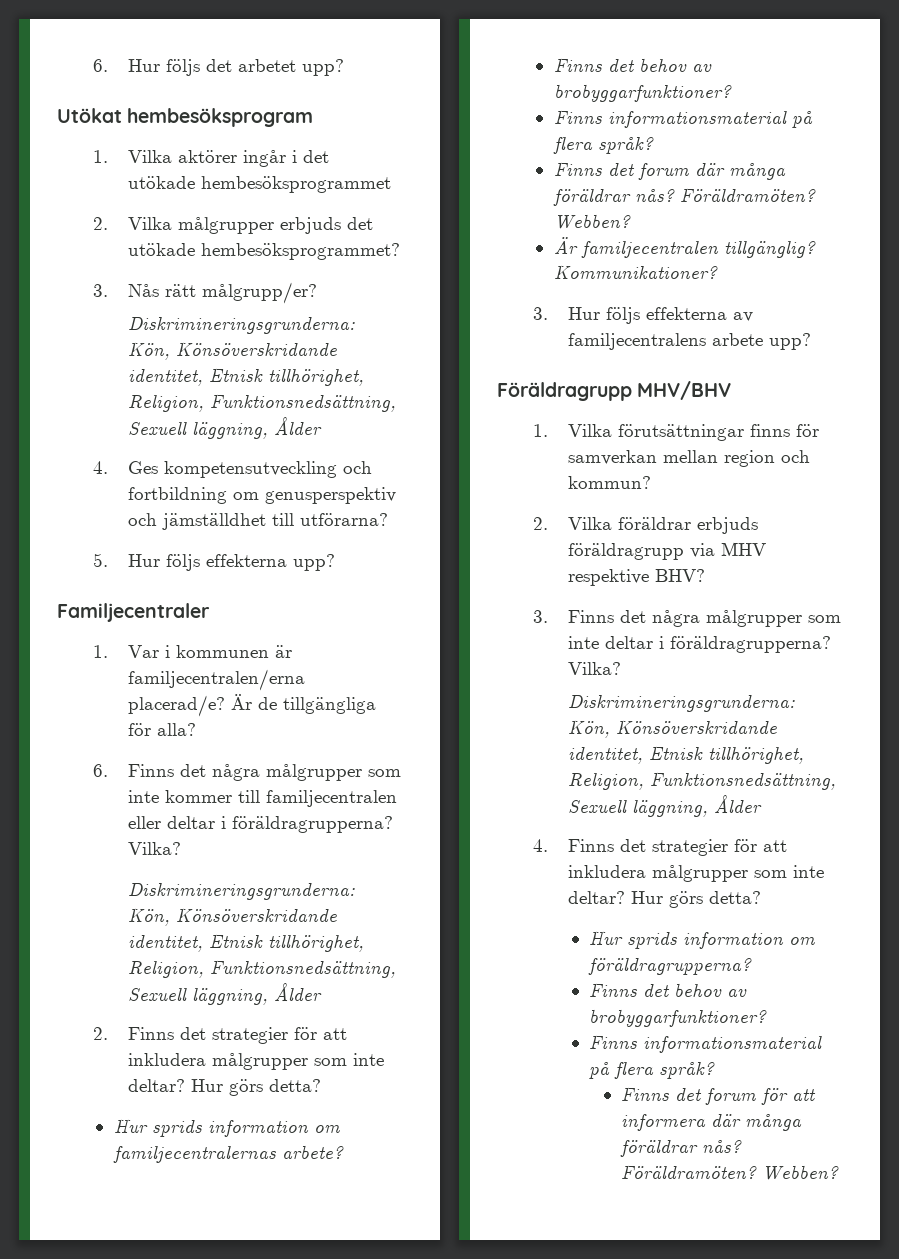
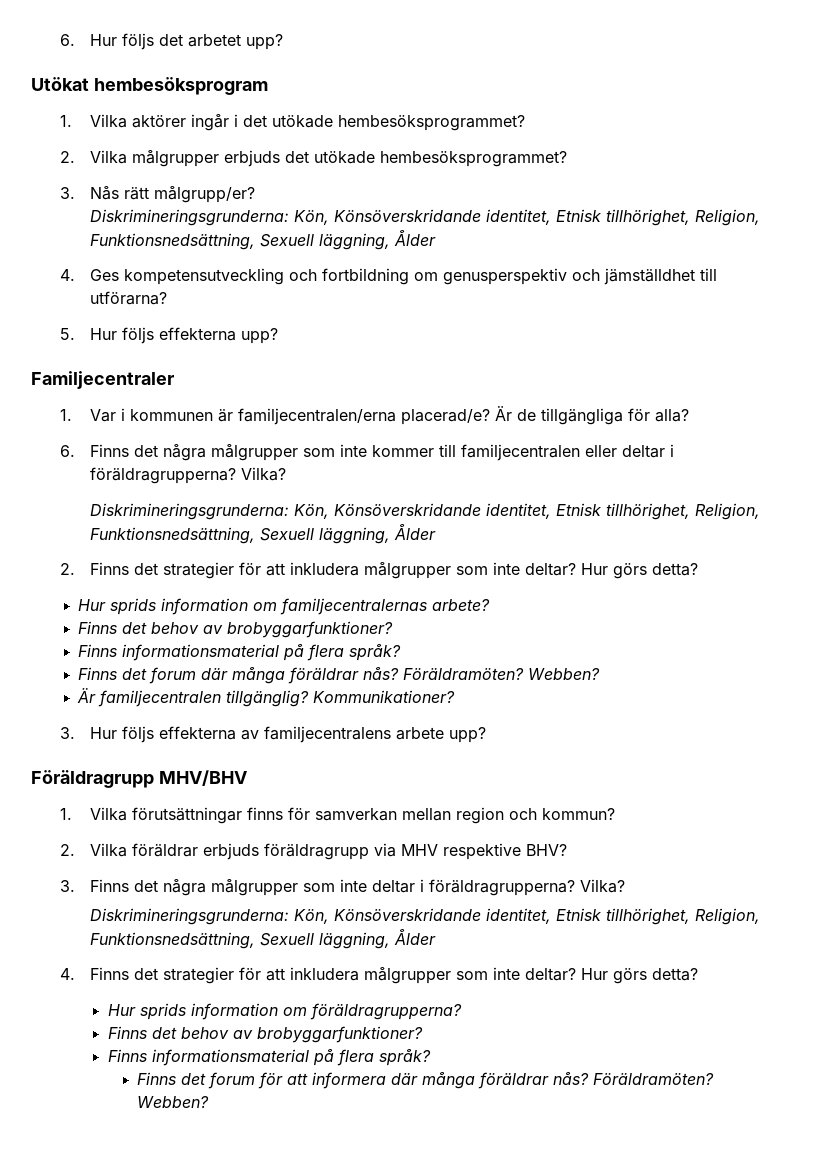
- 1. Vilka aktörer ingår i det utökade hembesöksprogrammet
+ 1. Vilka aktörer ingår i det utökade hembesöksprogrammet?

